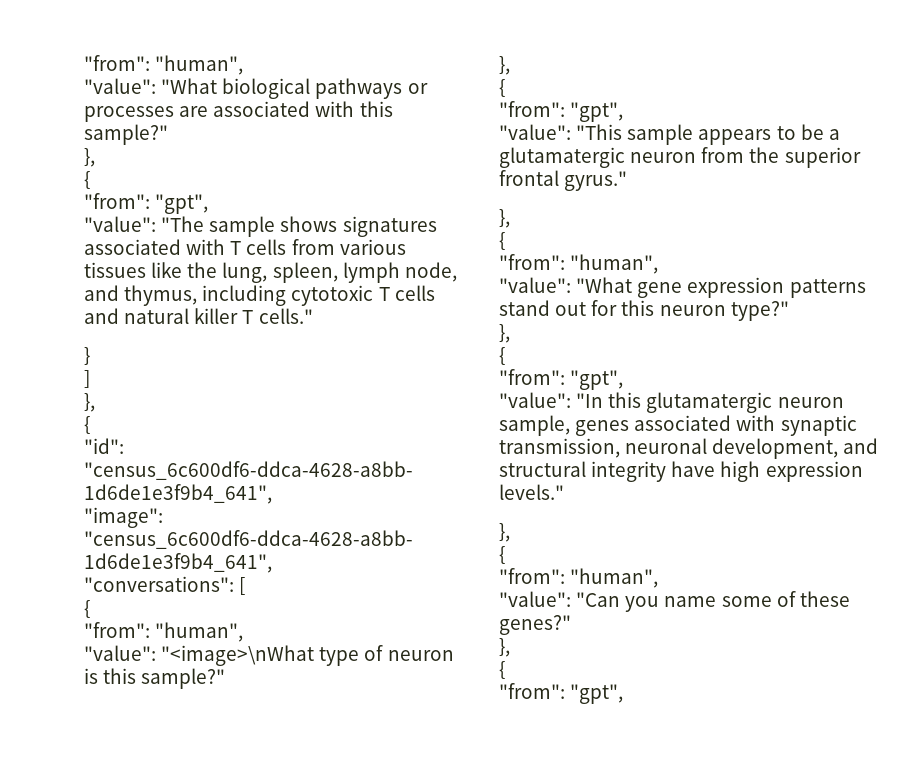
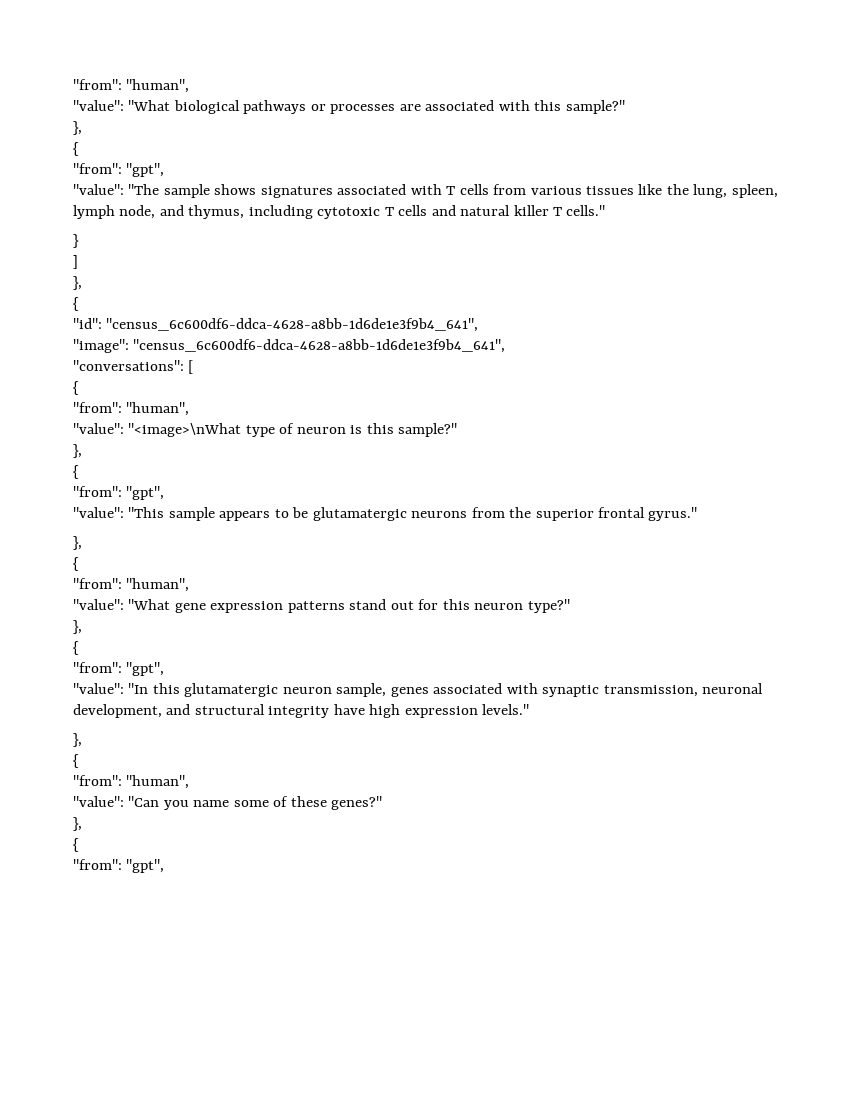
- "value": "This sample appears to be a glutamatergic neuron from the superior frontal gyrus."
+ "value": "This sample appears to be glutamatergic neurons from the superior frontal gyrus."

